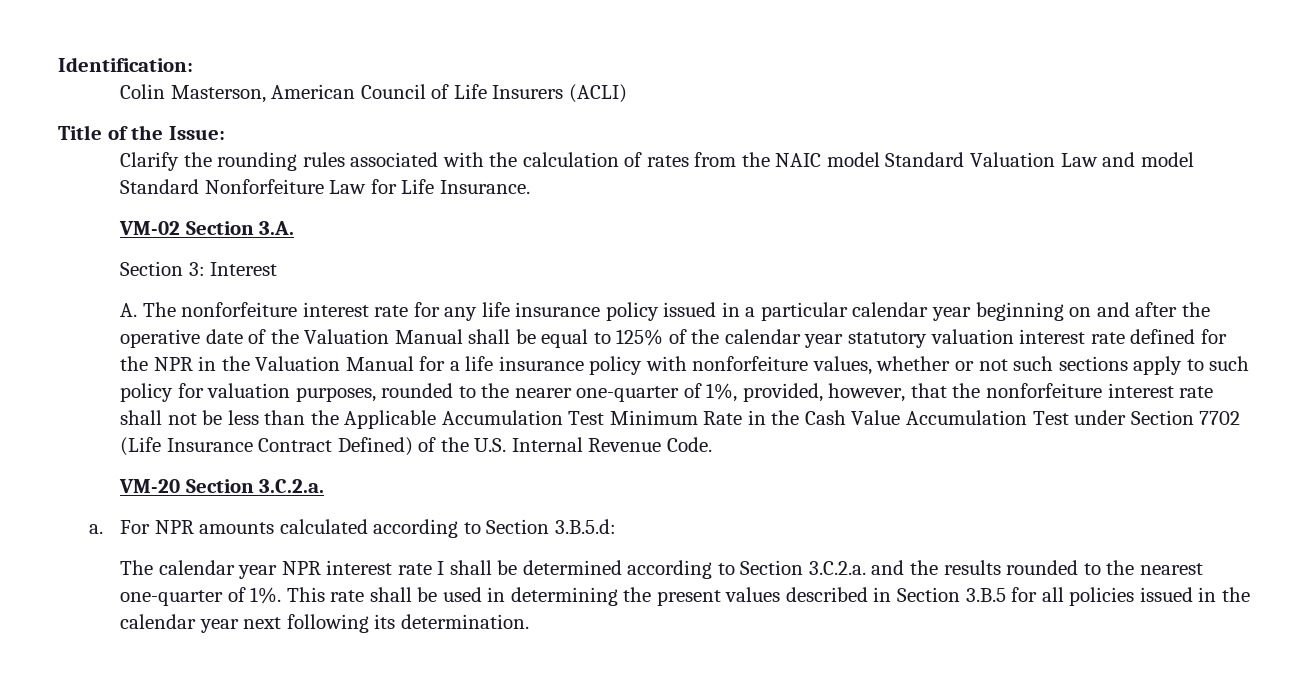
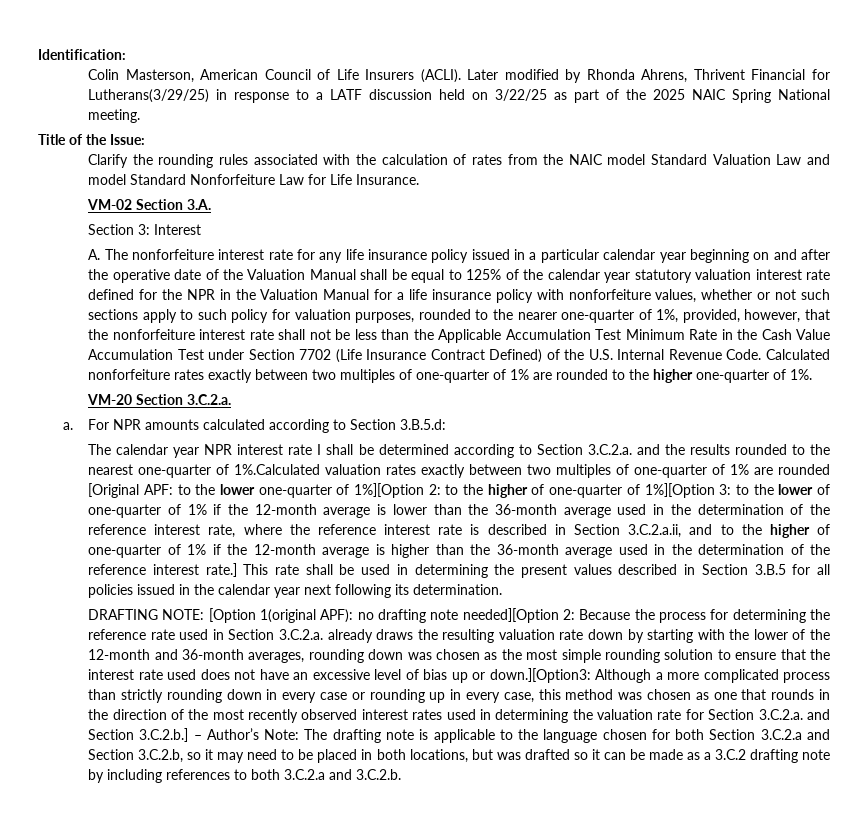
- Colin Masterson, American Council of Life Insurers (ACLI)
+ Colin Masterson, American Council of Life Insurers (ACLI). Later modified by Rhonda Ahrens, Thrivent Financial for Lutherans(3/29/25) in response to a LATF discussion held on 3/22/25 as part of the 2025 NAIC Spring National meeting.
+ Calculated nonforfeiture rates exactly between two multiples of one-quarter of 1% are rounded to the higher one-quarter of 1%.
- The calendar year NPR interest rate I shall be determined according to Section 3.C.2.a. and the results rounded to the nearest one-quarter of 1%.
+ The calendar year NPR interest rate I shall be determined according to Section 3.C.2.a. and the results rounded to the nearest one-quarter of 1%.Calculated valuation rates exactly between two multiples of one-quarter of 1% are rounded [Original APF: to the lower one-quarter of 1%][Option 2: to the higher of one-quarter of 1%][Option 3: to the lower of one-quarter of 1% if the 12-month average is lower than the 36-month average used in the determination of the reference interest rate, where the reference interest rate is described in Section 3.C.2.a.ii, and to the higher of one-quarter of 1% if the 12-month average is higher than the 36-month average used in the determination of the reference interest rate.]
+ DRAFTING NOTE: [Option 1(original APF): no drafting note needed][Option 2: Because the process for determining the reference rate used in Section 3.C.2.a. already draws the resulting valuation rate down by starting with the lower of the 12-month and 36-month averages, rounding down was chosen as the most simple rounding solution to ensure that the interest rate used does not have an excessive level of bias up or down.][Option3: Although a more complicated process than strictly rounding down in every case or rounding up in every case, this method was chosen as one that rounds in the direction of the most recently observed interest rates used in determining the valuation rate for Section 3.C.2.a. and Section 3.C.2.b.] – Author’s Note: The drafting note is applicable to the language chosen for both Section 3.C.2.a and Section 3.C.2.b, so it may need to be placed in both locations, but was drafted so it can be made as a 3.C.2 drafting note by including references to both 3.C.2.a and 3.C.2.b.

